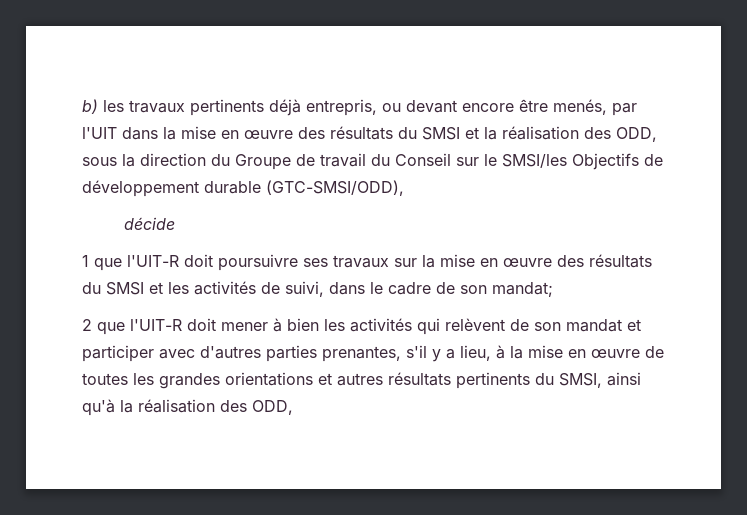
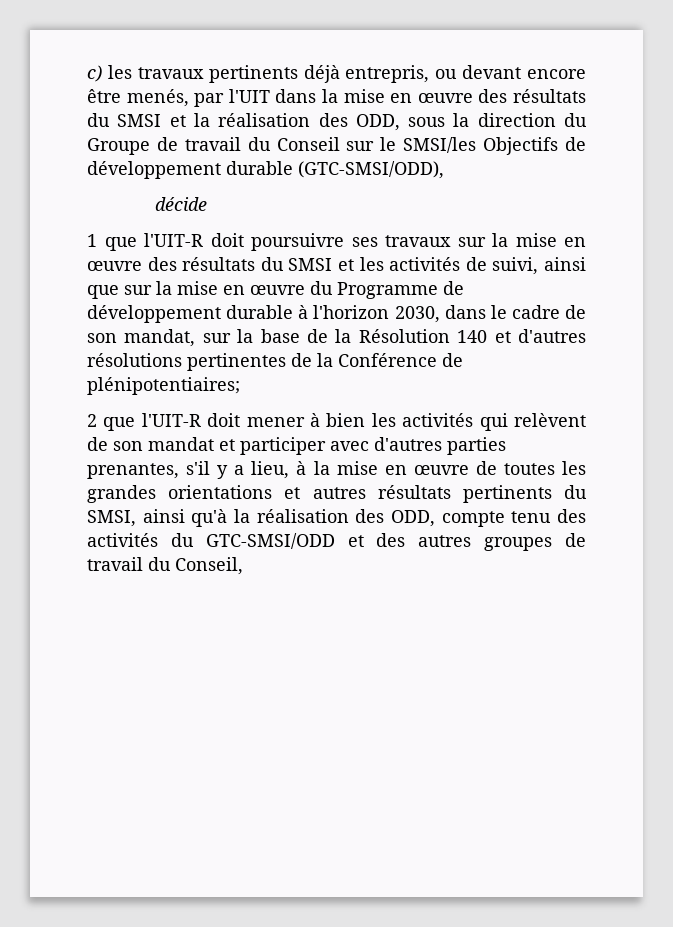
- b) les travaux pertinents déjà entrepris, ou devant encore être menés, par l'UIT dans la mise en œuvre des résultats du SMSI et la réalisation des ODD, sous la direction du Groupe de travail du Conseil sur le SMSI/les Objectifs de développement durable (GTC-SMSI/ODD),
+ c) les travaux pertinents déjà entrepris, ou devant encore être menés, par l'UIT dans la mise en œuvre des résultats du SMSI et la réalisation des ODD, sous la direction du Groupe de travail du Conseil sur le SMSI/les Objectifs de développement durable (GTC-SMSI/ODD),
- 1 que l'UIT-R doit poursuivre ses travaux sur la mise en œuvre des résultats du SMSI et les activités de suivi, dans le cadre de son mandat;
+ 1 que l'UIT-R doit poursuivre ses travaux sur la mise en œuvre des résultats du SMSI et les activités de suivi, ainsi que sur la mise en œuvre du Programme de développement durable à l'horizon 2030, dans le cadre de son mandat, sur la base de la Résolution 140 et d'autres résolutions pertinentes de la Conférence de plénipotentiaires;
- 2 que l'UIT-R doit mener à bien les activités qui relèvent de son mandat et participer avec d'autres parties prenantes, s'il y a lieu, à la mise en œuvre de toutes les grandes orientations et autres résultats pertinents du SMSI, ainsi qu'à la réalisation des ODD,
+ 2 que l'UIT-R doit mener à bien les activités qui relèvent de son mandat et participer avec d'autres parties prenantes, s'il y a lieu, à la mise en œuvre de toutes les grandes orientations et autres résultats pertinents du SMSI, ainsi qu'à la réalisation des ODD, compte tenu des activités du GTC-SMSI/ODD et des autres groupes de travail du Conseil,

